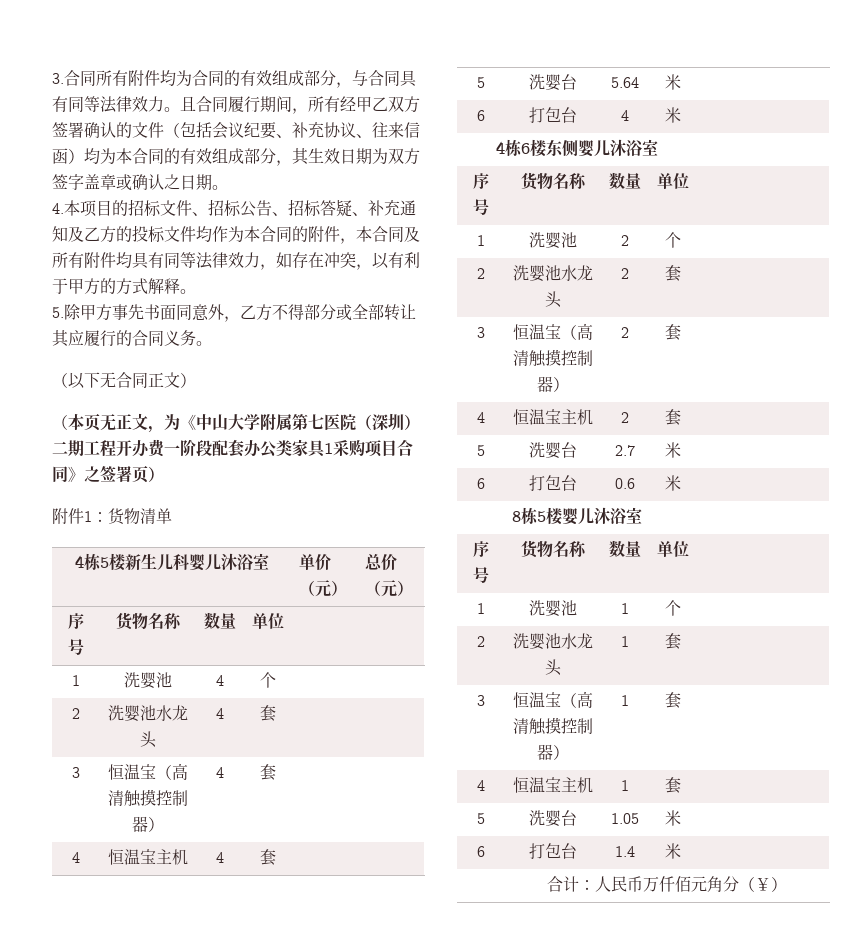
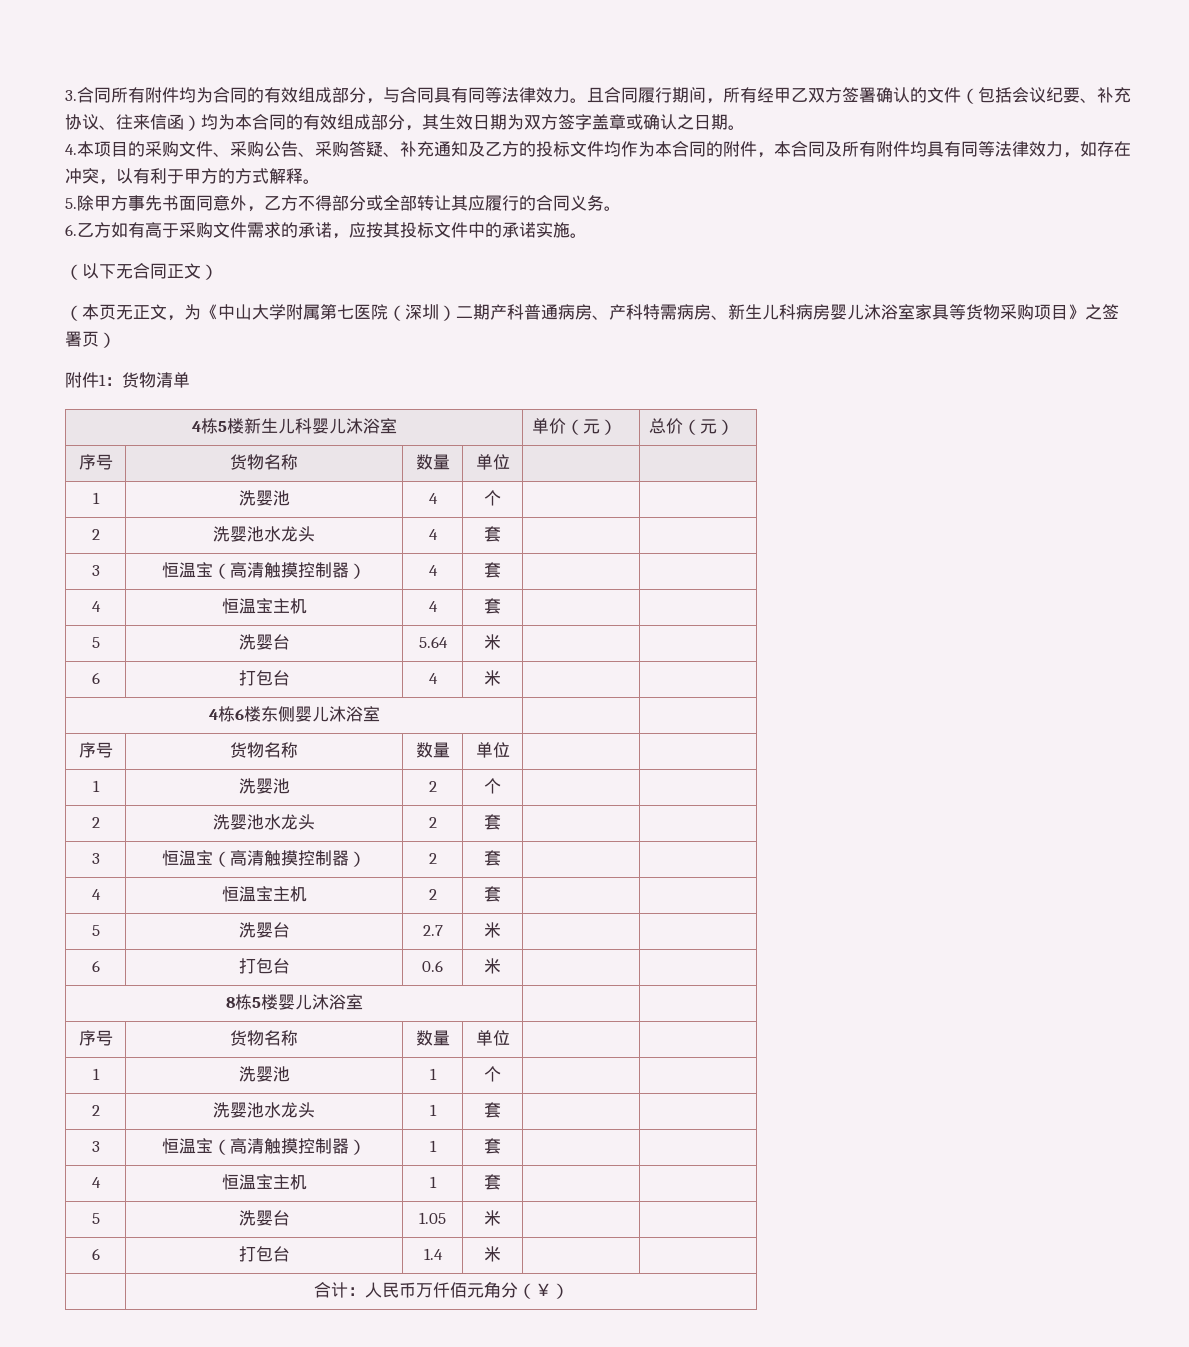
- 4.本项目的招标文件、招标公告、招标答疑、补充通知及乙方的投标文件均作为本合同的附件，本合同及所有附件均具有同等法律效力，如存在冲突，以有利于甲方的方式解释。
+ 4.本项目的采购文件、采购公告、采购答疑、补充通知及乙方的投标文件均作为本合同的附件，本合同及所有附件均具有同等法律效力，如存在冲突，以有利于甲方的方式解释。
+ 6.乙方如有高于采购文件需求的承诺，应按其投标文件中的承诺实施。
- （本页无正文，为《中山大学附属第七医院（深圳）二期工程开办费一阶段配套办公类家具1采购项目合同》之签署页）
+ （本页无正文，为《中山大学附属第七医院（深圳）二期产科普通病房、产科特需病房、新生儿科病房婴儿沐浴室家具等货物采购项目》之签署页）

